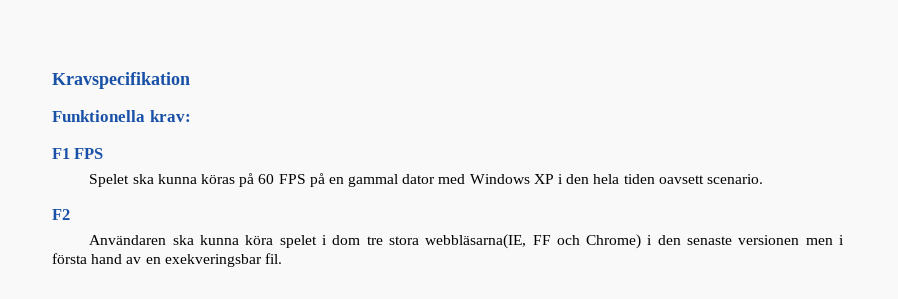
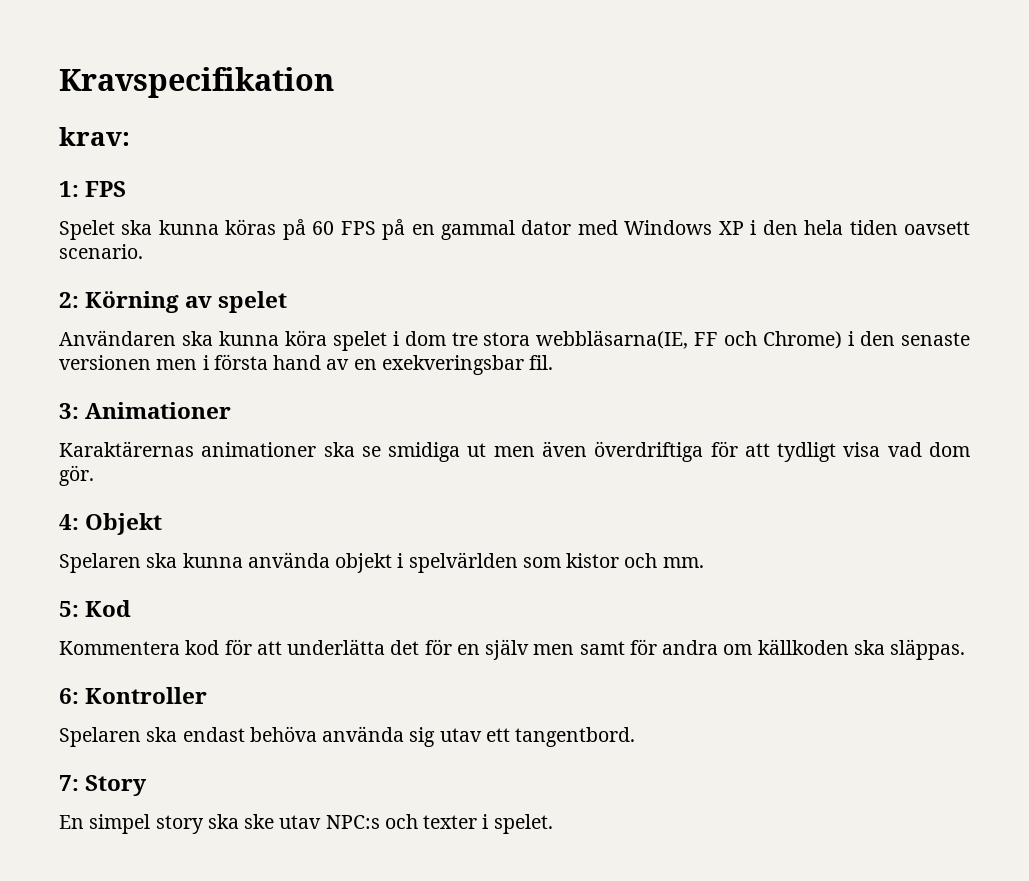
- Funktionella krav:
+ krav:
- F1 FPS
+ 1: FPS
- F2
+ 2: Körning av spelet
+ 3: Animationer
+ Karaktärernas animationer ska se smidiga ut men även överdriftiga för att tydligt visa vad dom gör.
+ 4: Objekt
+ Spelaren ska kunna använda objekt i spelvärlden som kistor och mm.
+ 5: Kod
+ Kommentera kod för att underlätta det för en själv men samt för andra om källkoden ska släppas.
+ 6: Kontroller
+ Spelaren ska endast behöva använda sig utav ett tangentbord.
+ 7: Story
+ En simpel story ska ske utav NPC:s och texter i spelet.

